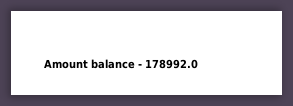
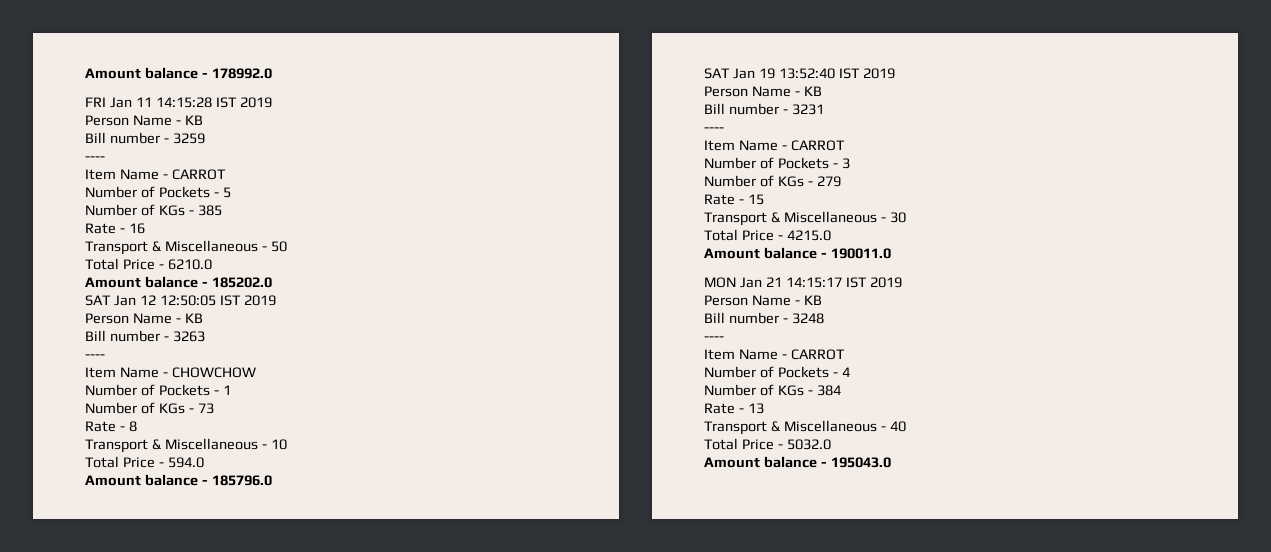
+ FRI Jan 11 14:15:28 IST 2019
+ Person Name - KB
+ Bill number - 3259
+ ----
+ Item Name - CARROT
+ Number of Pockets - 5
+ Number of KGs - 385
+ Rate - 16
+ Transport & Miscellaneous - 50
+ Total Price - 6210.0
+ Amount balance - 185202.0
+ SAT Jan 12 12:50:05 IST 2019
+ Person Name - KB
+ Bill number - 3263
+ ----
+ Item Name - CHOWCHOW
+ Number of Pockets - 1
+ Number of KGs - 73
+ Rate - 8
+ Transport & Miscellaneous - 10
+ Total Price - 594.0
+ Amount balance - 185796.0
+ SAT Jan 19 13:52:40 IST 2019
+ Person Name - KB
+ Bill number - 3231
+ ----
+ Item Name - CARROT
+ Number of Pockets - 3
+ Number of KGs - 279
+ Rate - 15
+ Transport & Miscellaneous - 30
+ Total Price - 4215.0
+ Amount balance - 190011.0
+ MON Jan 21 14:15:17 IST 2019
+ Person Name - KB
+ Bill number - 3248
+ ----
+ Item Name - CARROT
+ Number of Pockets - 4
+ Number of KGs - 384
+ Rate - 13
+ Transport & Miscellaneous - 40
+ Total Price - 5032.0
+ Amount balance - 195043.0

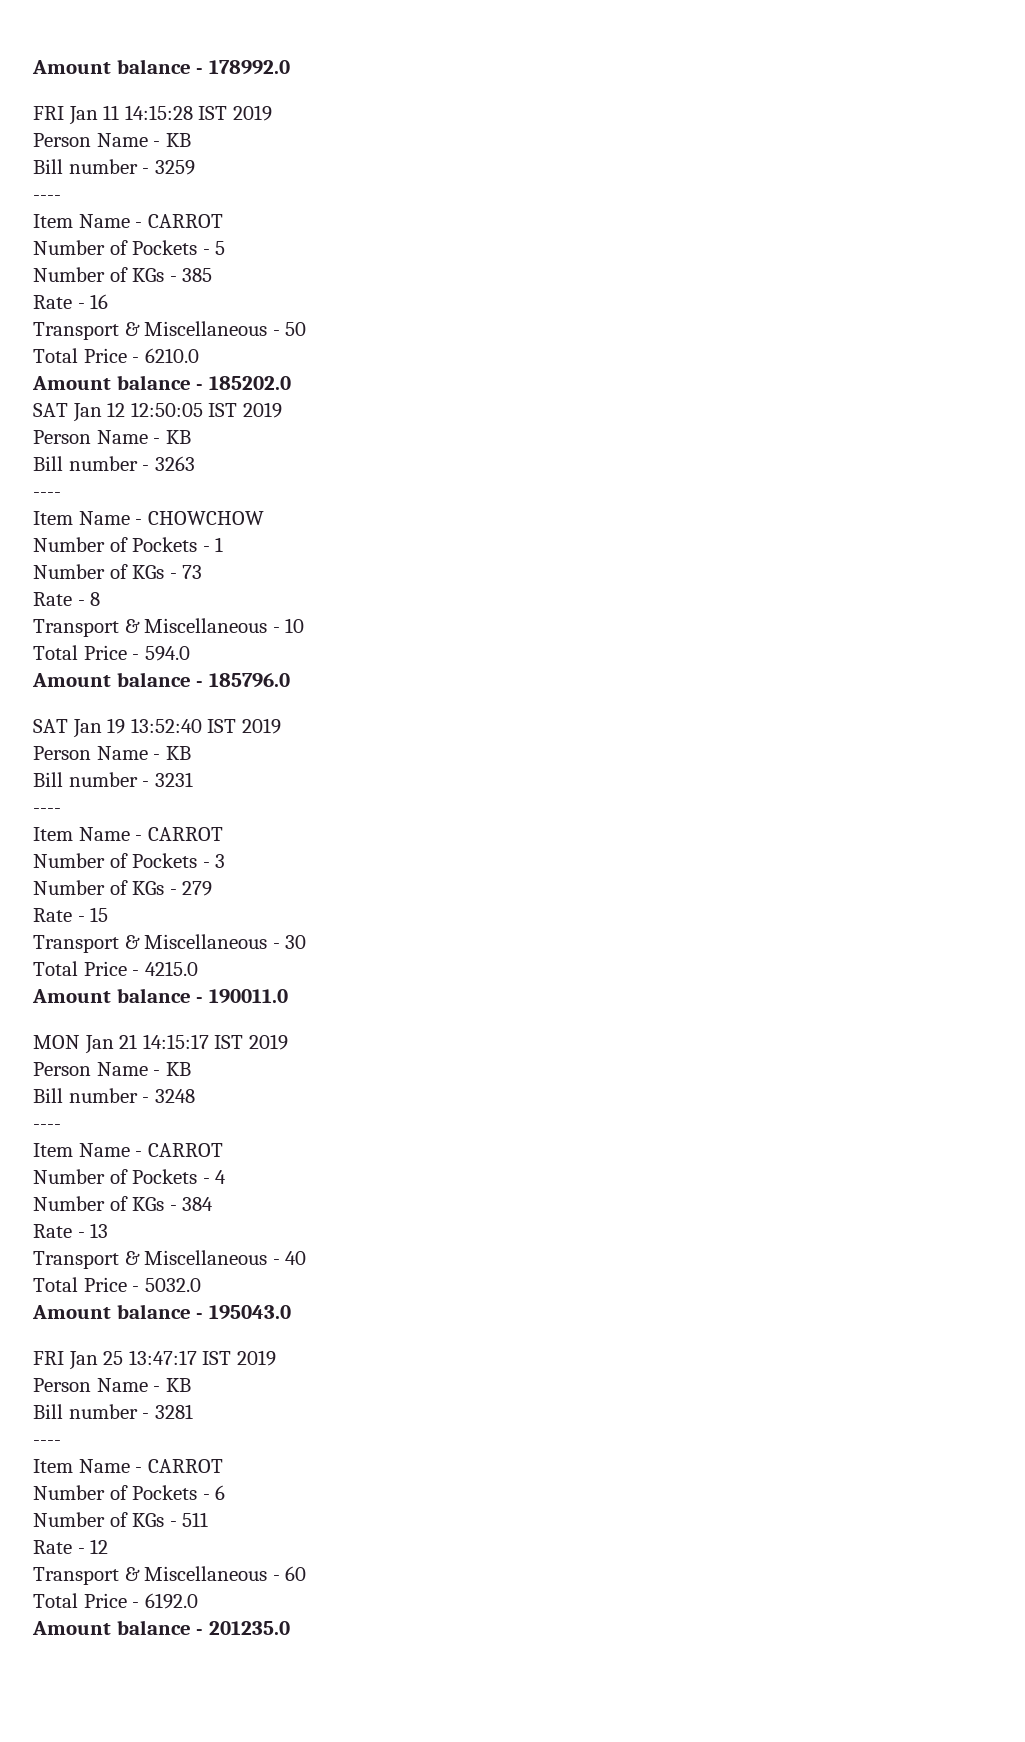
+ FRI Jan 25 13:47:17 IST 2019
+ Person Name - KB
+ Bill number - 3281
+ ----
+ Item Name - CARROT
+ Number of Pockets - 6
+ Number of KGs - 511
+ Rate - 12
+ Transport & Miscellaneous - 60
+ Total Price - 6192.0
+ Amount balance - 201235.0

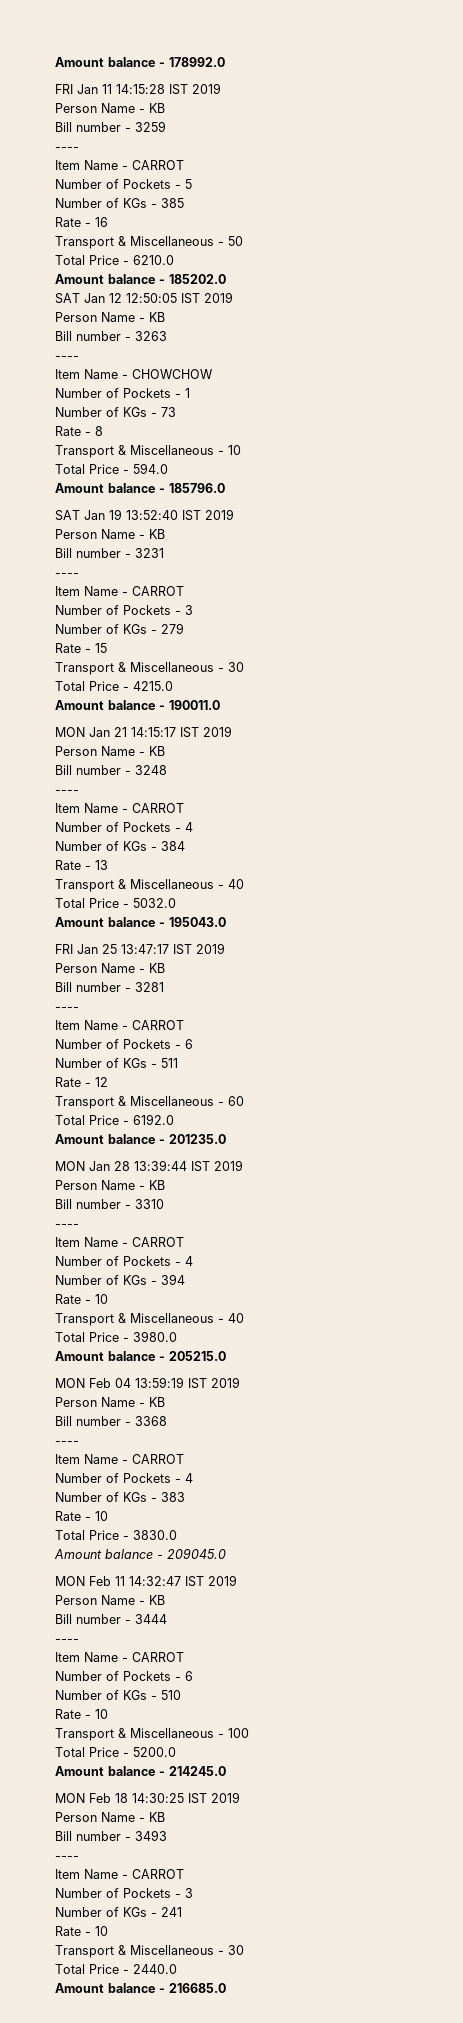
+ MON Jan 28 13:39:44 IST 2019
+ Person Name - KB
+ Bill number - 3310
+ ----
+ Item Name - CARROT
+ Number of Pockets - 4
+ Number of KGs - 394
+ Rate - 10
+ Transport & Miscellaneous - 40
+ Total Price - 3980.0
+ Amount balance - 205215.0
+ MON Feb 04 13:59:19 IST 2019
+ Person Name - KB
+ Bill number - 3368
+ ----
+ Item Name - CARROT
+ Number of Pockets - 4
+ Number of KGs - 383
+ Rate - 10
+ Total Price - 3830.0
+ Amount balance - 209045.0
+ MON Feb 11 14:32:47 IST 2019
+ Person Name - KB
+ Bill number - 3444
+ ----
+ Item Name - CARROT
+ Number of Pockets - 6
+ Number of KGs - 510
+ Rate - 10
+ Transport & Miscellaneous - 100
+ Total Price - 5200.0
+ Amount balance - 214245.0
+ MON Feb 18 14:30:25 IST 2019
+ Person Name - KB
+ Bill number - 3493
+ ----
+ Item Name - CARROT
+ Number of Pockets - 3
+ Number of KGs - 241
+ Rate - 10
+ Transport & Miscellaneous - 30
+ Total Price - 2440.0
+ Amount balance - 216685.0

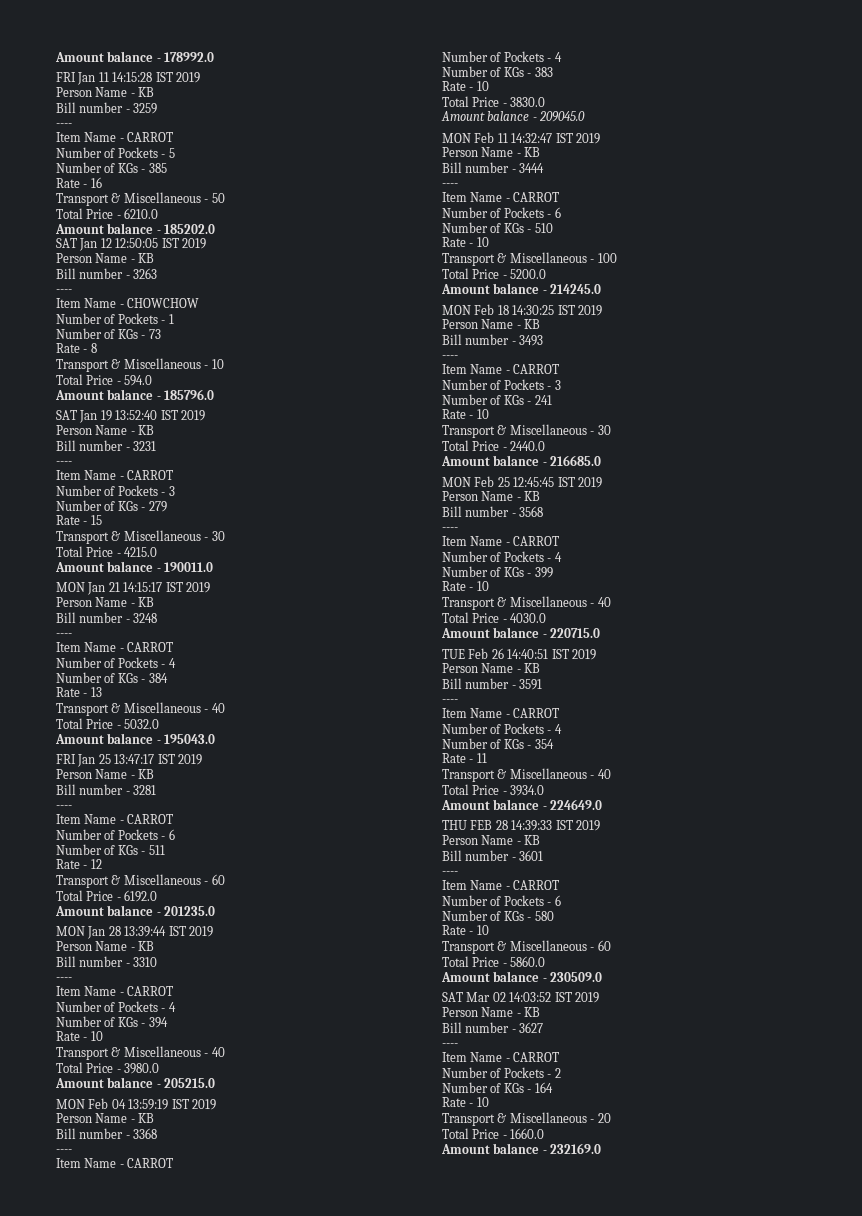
+ MON Feb 25 12:45:45 IST 2019
+ Person Name - KB
+ Bill number - 3568
+ ----
+ Item Name - CARROT
+ Number of Pockets - 4
+ Number of KGs - 399
+ Rate - 10
+ Transport & Miscellaneous - 40
+ Total Price - 4030.0
+ Amount balance - 220715.0
+ TUE Feb 26 14:40:51 IST 2019
+ Person Name - KB
+ Bill number - 3591
+ ----
+ Item Name - CARROT
+ Number of Pockets - 4
+ Number of KGs - 354
+ Rate - 11
+ Transport & Miscellaneous - 40
+ Total Price - 3934.0
+ Amount balance - 224649.0
+ THU FEB 28 14:39:33 IST 2019
+ Person Name - KB
+ Bill number - 3601
+ ----
+ Item Name - CARROT
+ Number of Pockets - 6
+ Number of KGs - 580
+ Rate - 10
+ Transport & Miscellaneous - 60
+ Total Price - 5860.0
+ Amount balance - 230509.0
+ SAT Mar 02 14:03:52 IST 2019
+ Person Name - KB
+ Bill number - 3627
+ ----
+ Item Name - CARROT
+ Number of Pockets - 2
+ Number of KGs - 164
+ Rate - 10
+ Transport & Miscellaneous - 20
+ Total Price - 1660.0
+ Amount balance - 232169.0

